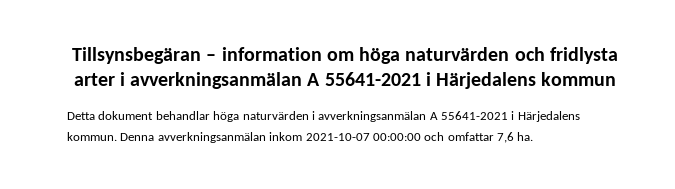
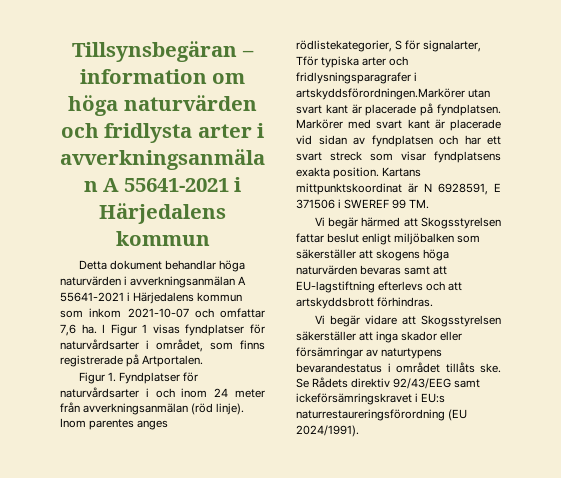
- Detta dokument behandlar höga naturvärden i avverkningsanmälan A 55641-2021 i Härjedalens kommun. Denna avverkningsanmälan inkom 2021-10-07 00:00:00 och omfattar 7,6 ha.
+ Detta dokument behandlar höga naturvärden i avverkningsanmälan A 55641-2021 i Härjedalens kommun som inkom 2021-10-07 och omfattar 7,6 ha.
+ I Figur 1 visas fyndplatser för naturvårdsarter i området, som finns registrerade på Artportalen.
+ Figur 1. Fyndplatser för naturvårdsarter i och inom 24 meter från avverkningsanmälan (röd linje). Inom parentes anges rödlistekategorier, S för signalarter, Tför typiska arter och fridlysningsparagrafer i artskyddsförordningen.Markörer utan svart kant är placerade på fyndplatsen. Markörer med svart kant är placerade vid sidan av fyndplatsen och har ett svart streck som visar fyndplatsens exakta position. Kartans mittpunktskoordinat är N 6928591, E 371506 i SWEREF 99 TM.
+ Vi begär härmed att Skogsstyrelsen fattar beslut enligt miljöbalken som säkerställer att skogens höga naturvärden bevaras samt att EU-lagstiftning efterlevs och att artskyddsbrott förhindras.
+ Vi begär vidare att Skogsstyrelsen säkerställer att inga skador eller försämringar av naturtypens bevarandestatus i området tillåts ske. Se Rådets direktiv 92/43/EEG samt ickeförsämringskravet i EU:s naturrestaureringsförordning (EU 2024/1991).

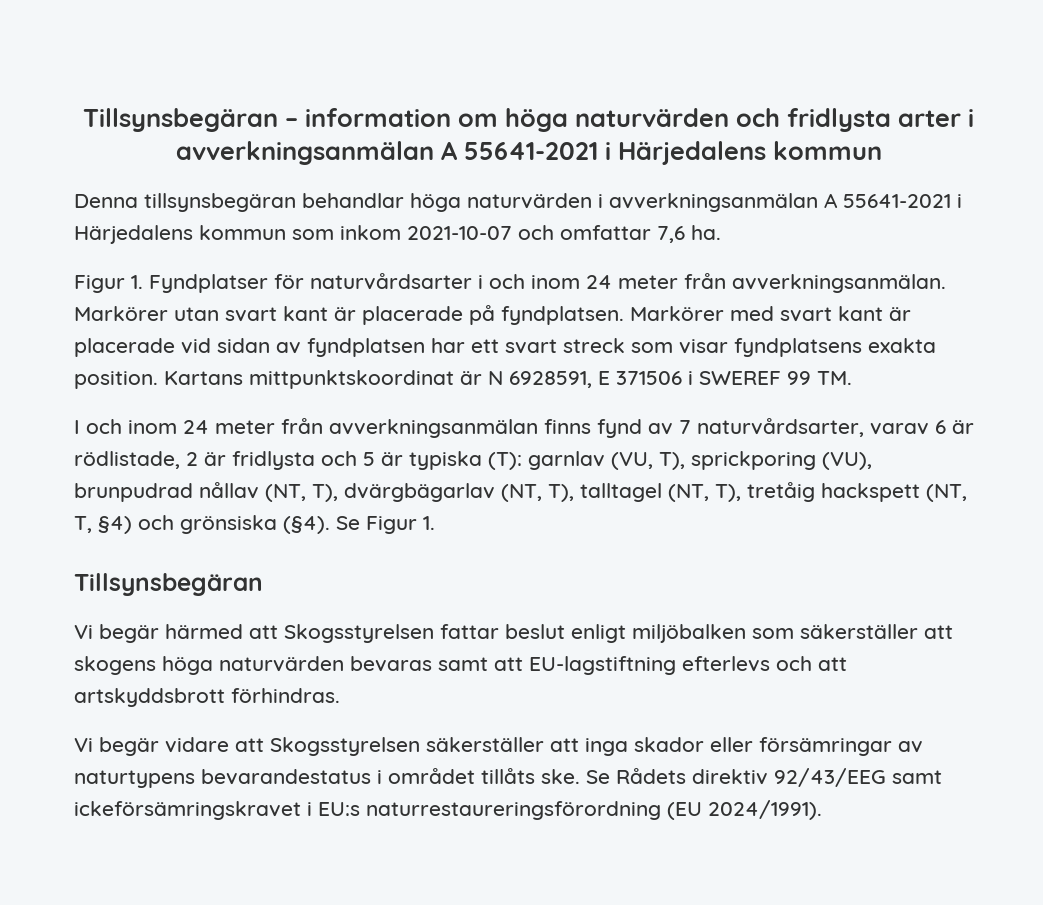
- Detta dokument behandlar höga naturvärden i avverkningsanmälan A 55641-2021 i Härjedalens kommun som inkom 2021-10-07 och omfattar 7,6 ha. I Figur 1 visas fyndplatser för naturvårdsarter i området, som finns registrerade på Artportalen.
+ Denna tillsynsbegäran behandlar höga naturvärden i avverkningsanmälan A 55641-2021 i Härjedalens kommun som inkom 2021-10-07 och omfattar 7,6 ha.
- Figur 1. Fyndplatser för naturvårdsarter i och inom 24 meter från avverkningsanmälan (röd linje). Inom parentes anges rödlistekategorier, S för signalarter, Tför typiska arter och fridlysningsparagrafer i artskyddsförordningen.Markörer utan svart kant är placerade på fyndplatsen.
+ Figur 1. Fyndplatser för naturvårdsarter i och inom 24 meter från avverkningsanmälan. Markörer utan svart kant är placerade på fyndplatsen.
- Markörer med svart kant är placerade vid sidan av fyndplatsen och har ett svart streck som visar fyndplatsens exakta position.
+ Markörer med svart kant är placerade vid sidan av fyndplatsen har ett svart streck som visar fyndplatsens exakta position.
+ I och inom 24 meter från avverkningsanmälan finns fynd av 7 naturvårdsarter, varav 6 är rödlistade, 2 är fridlysta och 5 är typiska (T): garnlav (VU, T), sprickporing (VU), brunpudrad nållav (NT, T), dvärgbägarlav (NT, T), talltagel (NT, T), tretåig hackspett (NT, T, §4) och grönsiska (§4). Se Figur 1.
+ Tillsynsbegäran

